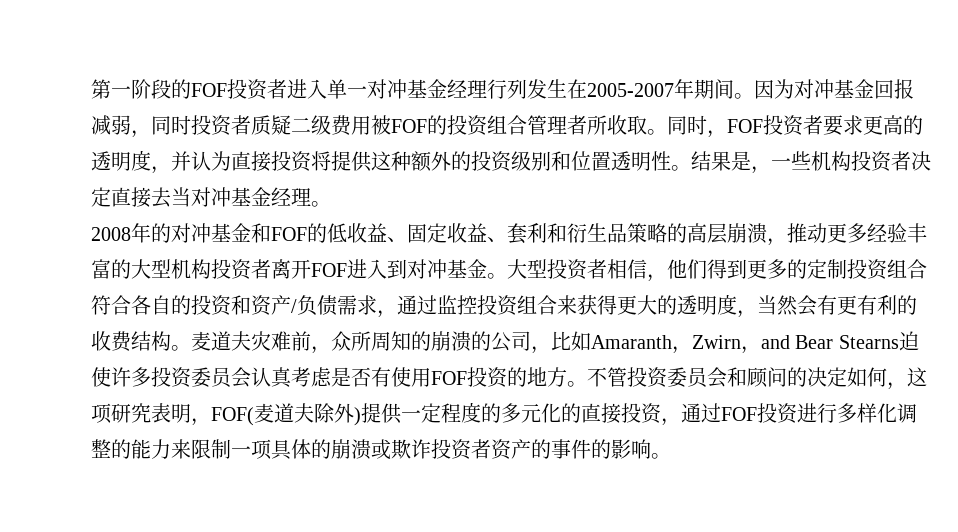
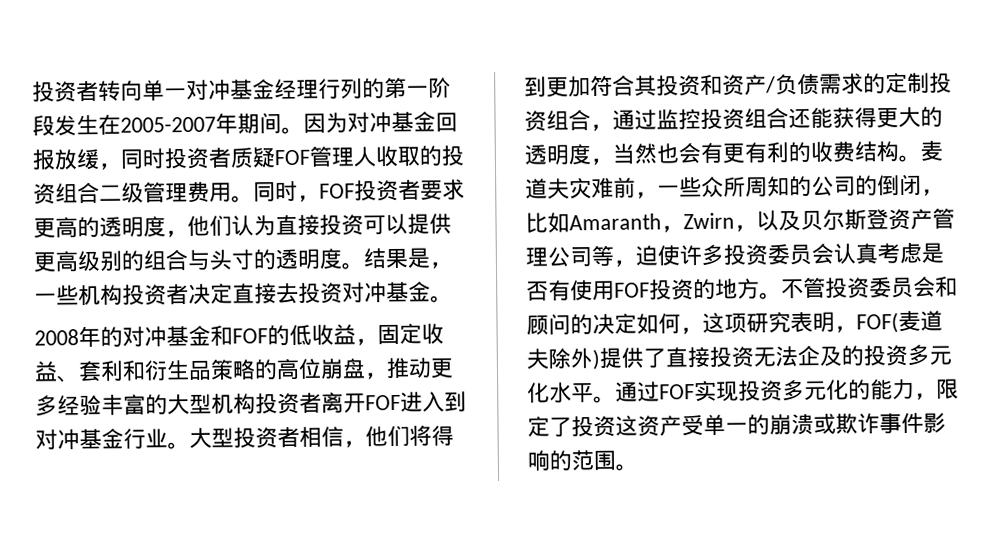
- 第一阶段的FOF投资者进入单一对冲基金经理行列发生在2005-2007年期间。
+ 投资者转向单一对冲基金经理行列的第一阶段发生在2005-2007年期间。
- 因为对冲基金回报减弱，同时投资者质疑二级费用被FOF的投资组合管理者所收取。
+ 因为对冲基金回报放缓，同时投资者质疑FOF管理人收取的投资组合二级管理费用。
- 同时，FOF投资者要求更高的透明度，并认为直接投资将提供这种额外的投资级别和位置透明性。
+ 同时，FOF投资者要求更高的透明度，他们认为直接投资可以提供更高级别的组合与头寸的透明度。
- 结果是，一些机构投资者决定直接去当对冲基金经理。
+ 结果是，一些机构投资者决定直接去投资对冲基金。
- 2008年的对冲基金和FOF的低收益、固定收益、套利和衍生品策略的高层崩溃，推动更多经验丰富的大型机构投资者离开FOF进入到对冲基金。
+ 2008年的对冲基金和FOF的低收益，固定收益、套利和衍生品策略的高位崩盘，推动更多经验丰富的大型机构投资者离开FOF进入到对冲基金行业。
- 大型投资者相信，他们得到更多的定制投资组合符合各自的投资和资产/负债需求，通过监控投资组合来获得更大的透明度，当然会有更有利的收费结构。
+ 大型投资者相信，他们将得到更加符合其投资和资产/负债需求的定制投资组合，通过监控投资组合还能获得更大的透明度，当然也会有更有利的收费结构。
- 麦道夫灾难前，众所周知的崩溃的公司，比如Amaranth，Zwirn，and Bear Stearns迫使许多投资委员会认真考虑是否有使用FOF投资的地方。
+ 麦道夫灾难前，一些众所周知的公司的倒闭，比如Amaranth，Zwirn，以及贝尔斯登资产管理公司等，迫使许多投资委员会认真考虑是否有使用FOF投资的地方。
- 不管投资委员会和顾问的决定如何，这项研究表明，FOF(麦道夫除外)提供一定程度的多元化的直接投资，通过FOF投资进行多样化调整的能力来限制一项具体的崩溃或欺诈投资者资产的事件的影响。
+ 不管投资委员会和顾问的决定如何，这项研究表明，FOF(麦道夫除外)提供了直接投资无法企及的投资多元化水平。通过FOF实现投资多元化的能力，限定了投资这资产受单一的崩溃或欺诈事件影响的范围。

